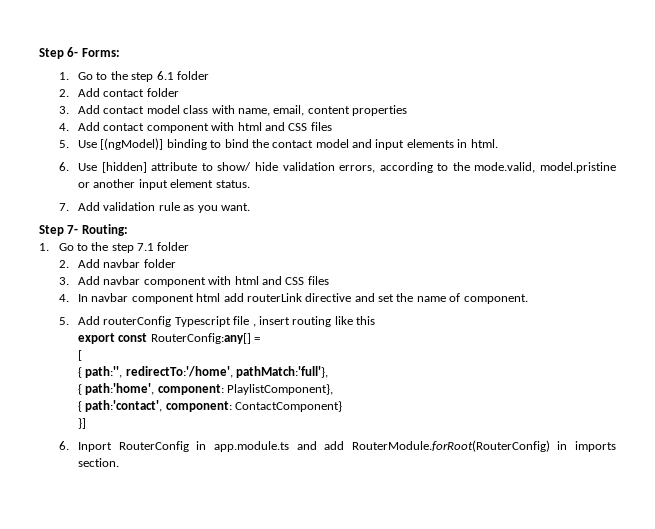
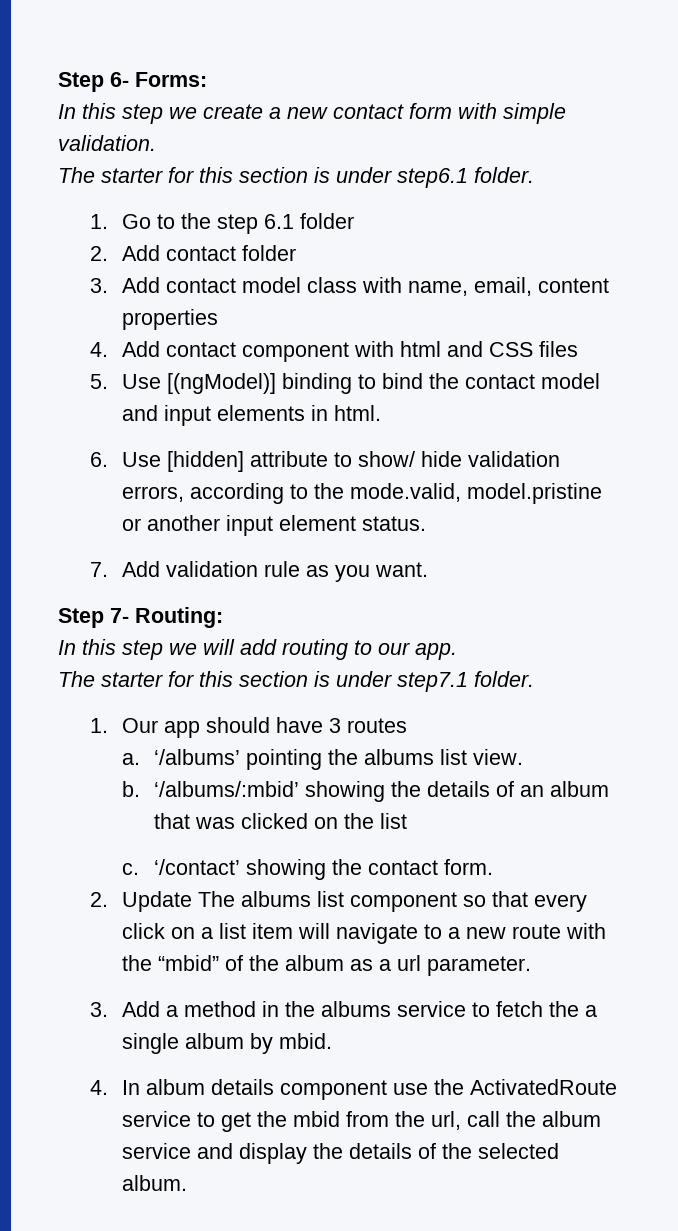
+ In this step we create a new contact form with simple validation.
+ The starter for this section is under step6.1 folder.
- 1. Go to the step 7.1 folder
- 2. Add navbar folder
- 3. Add navbar component with html and CSS files
- 4. In navbar component html add routerLink directive and set the name of component.
- 5. Add routerConfig Typescript file , insert routing like this
- export const RouterConfig:any[] =
- [
- { path:'', redirectTo:'/home', pathMatch:'full'},
- { path:'home', component: PlaylistComponent},
- { path:'contact', component: ContactComponent}
- }]
- 6. Inport RouterConfig in app.module.ts and add RouterModule.forRoot(RouterConfig) in imports section.
+ In this step we will add routing to our app.
+ The starter for this section is under step7.1 folder.
+ 1. Our app should have 3 routes
+ a. ‘/albums’ pointing the albums list view.
+ b. ‘/albums/:mbid’ showing the details of an album that was clicked on the list
+ c. ‘/contact’ showing the contact form.
+ 2. Update The albums list component so that every click on a list item will navigate to a new route with the “mbid” of the album as a url parameter.
+ 3. Add a method in the albums service to fetch the a single album by mbid.
+ 4. In album details component use the ActivatedRoute service to get the mbid from the url, call the album service and display the details of the selected album.

